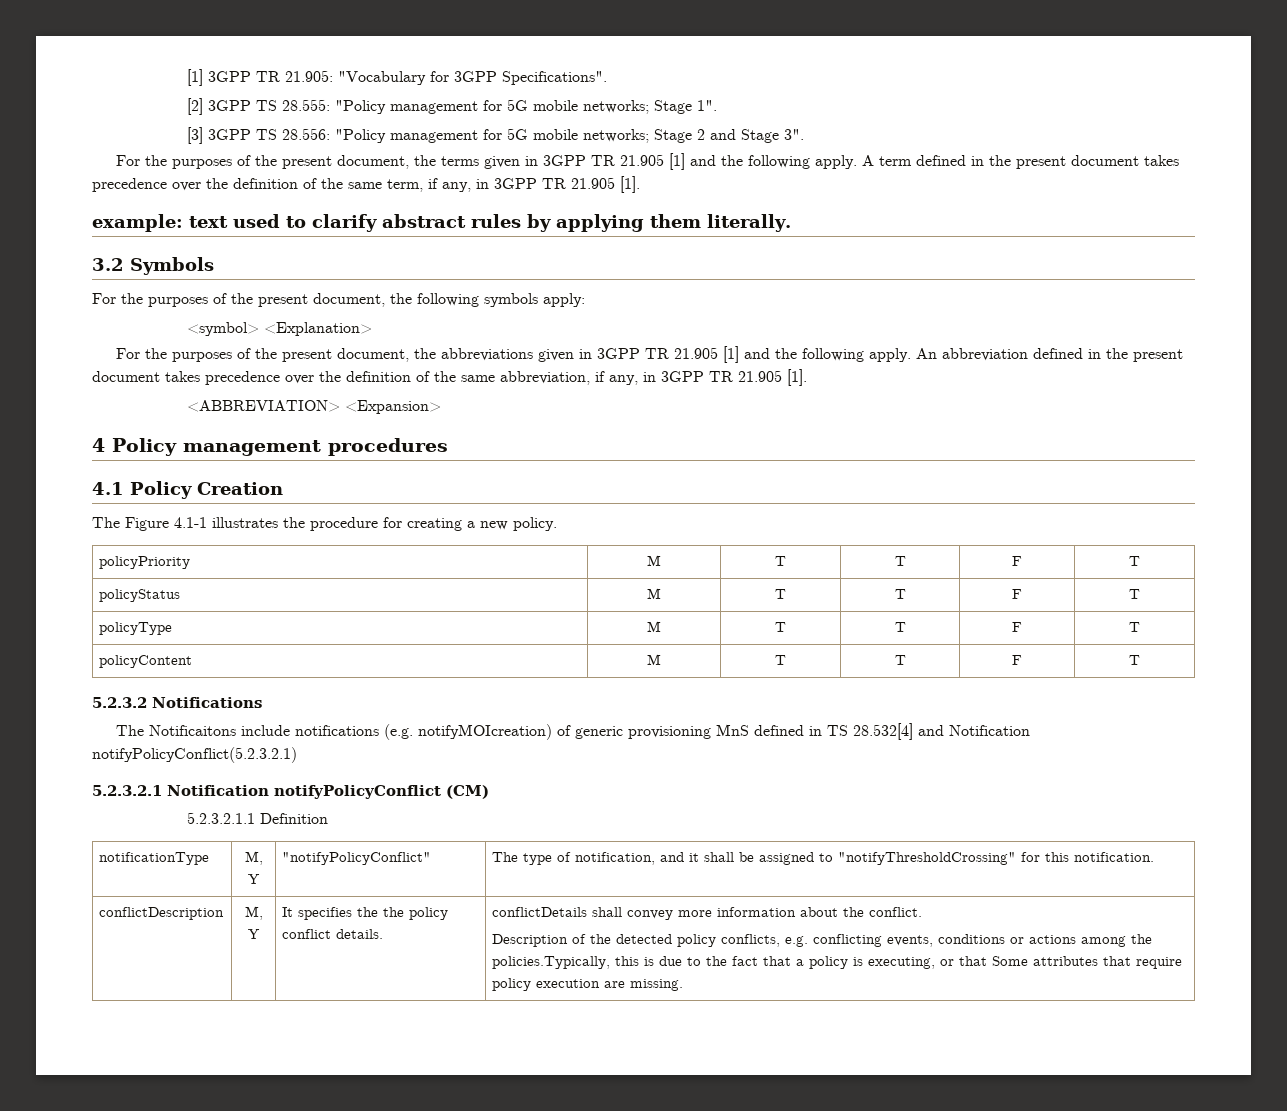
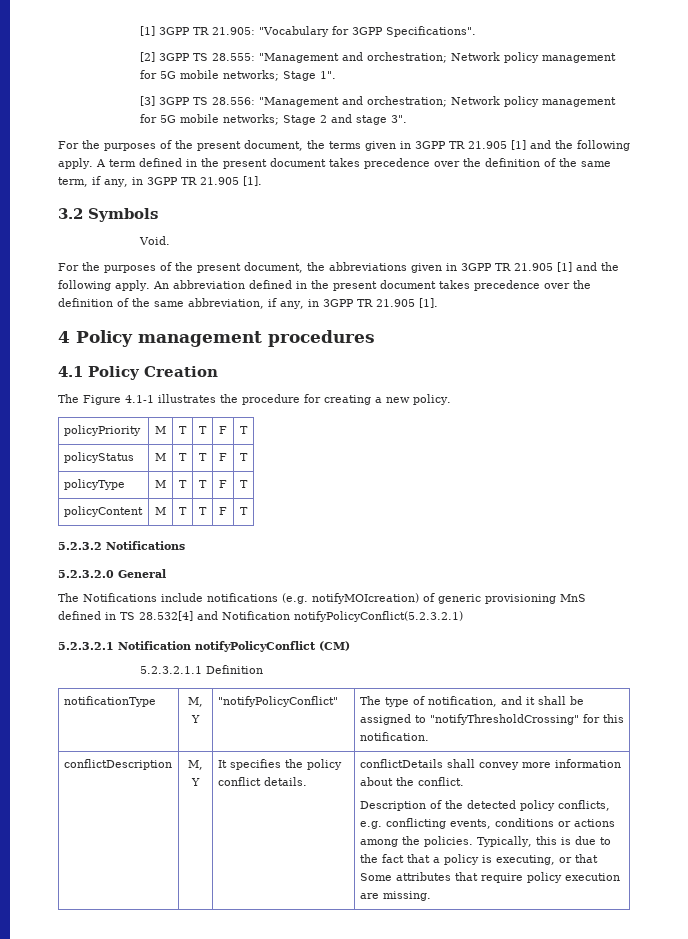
- [2] 3GPP TS 28.555: "Policy management for 5G mobile networks; Stage 1".
+ [2] 3GPP TS 28.555: "Management and orchestration; Network policy management for 5G mobile networks; Stage 1".
- [3] 3GPP TS 28.556: "Policy management for 5G mobile networks; Stage 2 and Stage 3".
+ [3] 3GPP TS 28.556: "Management and orchestration; Network policy management for 5G mobile networks; Stage 2 and stage 3".
- example: text used to clarify abstract rules by applying them literally.
  3.2 Symbols
- For the purposes of the present document, the following symbols apply:
- <symbol> <Explanation>
+ Void.
- <ABBREVIATION> <Expansion>
- The Notificaitons include notifications (e.g. notifyMOIcreation) of generic provisioning MnS defined in TS 28.532[4] and Notification notifyPolicyConflict(5.2.3.2.1)
+ 5.2.3.2.0 General
+ The Notifications include notifications (e.g. notifyMOIcreation) of generic provisioning MnS defined in TS 28.532[4] and Notification notifyPolicyConflict(5.2.3.2.1)
- It specifies the the policy conflict details.
+ It specifies the policy conflict details.
- Description of the detected policy conflicts, e.g. conflicting events, conditions or actions among the policies.Typically, this is due to the fact that a policy is executing, or that Some attributes that require policy execution are missing.
+ Description of the detected policy conflicts, e.g. conflicting events, conditions or actions among the policies. Typically, this is due to the fact that a policy is executing, or that Some attributes that require policy execution are missing.

